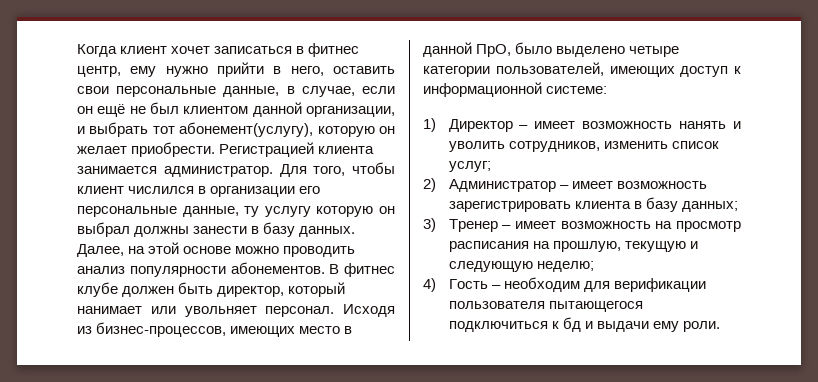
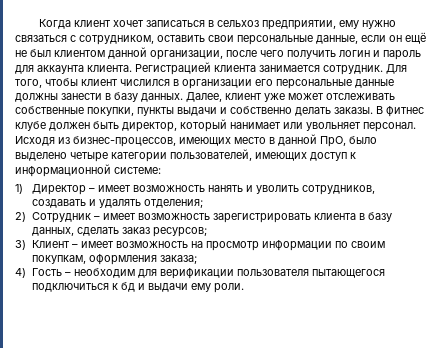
- Когда клиент хочет записаться в фитнес центр, ему нужно прийти в него, оставить свои персональные данные, в случае, если он ещё не был клиентом данной организации, и выбрать тот абонемент(услугу), которую он желает приобрести.
+ Когда клиент хочет записаться в сельхоз предприятии, ему нужно связаться с сотрудником, оставить свои персональные данные, если он ещё не был клиентом данной организации, после чего получить логин и пароль для аккаунта клиента.
- Регистрацией клиента занимается администратор.
+ Регистрацией клиента занимается сотрудник.
- Для того, чтобы клиент числился в организации его персональные данные, ту услугу которую он выбрал должны занести в базу данных.
+ Для того, чтобы клиент числился в организации его персональные данные должны занести в базу данных.
- Далее, на этой основе можно проводить анализ популярности абонементов.
+ Далее, клиент уже может отслеживать собственные покупки, пункты выдачи и собственно делать заказы.
- 1) Директор – имеет возможность нанять и уволить сотрудников, изменить список услуг;
+ 1) Директор – имеет возможность нанять и уволить сотрудников, создавать и удалять отделения;
- 2) Администратор – имеет возможность зарегистрировать клиента в базу данных;
+ 2) Сотрудник – имеет возможность зарегистрировать клиента в базу данных, сделать заказ ресурсов;
- 3) Тренер – имеет возможность на просмотр расписания на прошлую, текущую и следующую неделю;
+ 3) Клиент – имеет возможность на просмотр информации по своим покупкам, оформления заказа;

